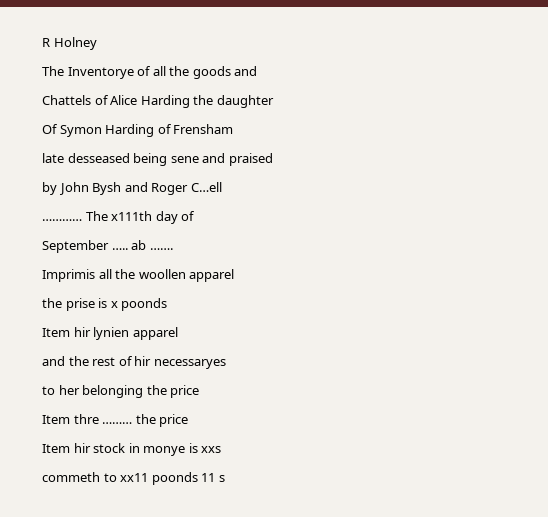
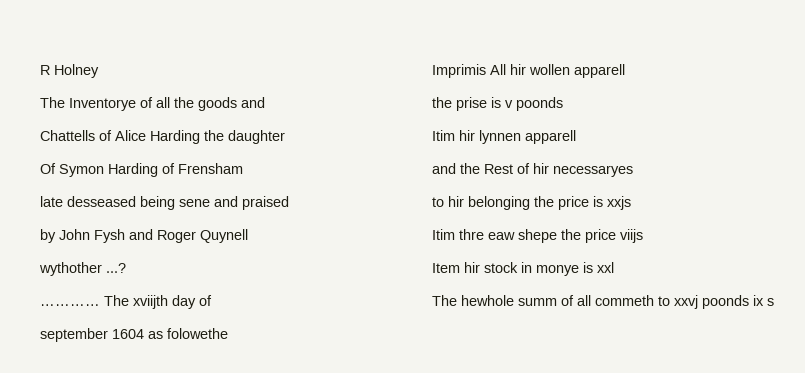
- Chattels of Alice Harding the daughter
+ Chattells of Alice Harding the daughter
- by John Bysh and Roger C…ell
+ by John Fysh and Roger Quynell
+ wythother ...?
- The x111th day of
+ The xviijth day of
- September ….. ab …….
- Imprimis all the woollen apparel
+ september 1604 as folowethe
+ Imprimis All hir wollen apparell
- the prise is x poonds
+ the prise is v poonds
- Item hir lynien apparel
+ Itim hir lynnen apparell
- and the rest of hir necessaryes
+ and the Rest of hir necessaryes
- to her belonging the price
- Item thre ……… the price
+ to hir belonging the price is xxjs
+ Itim thre eaw shepe the price viijs
- Item hir stock in monye is xxs
- commeth to xx11 poonds 11 s
+ Item hir stock in monye is xxl
+ The hewhole summ of all commeth to xxvj poonds ix s

